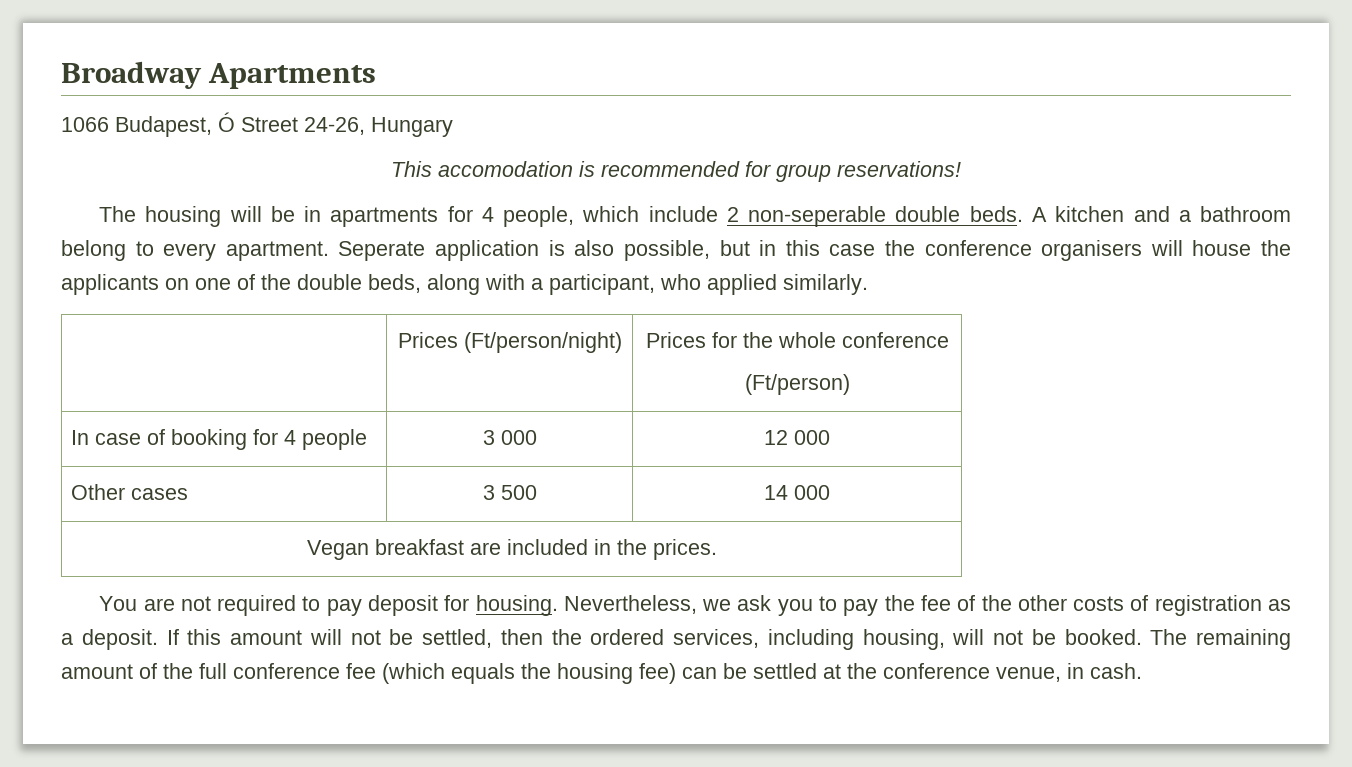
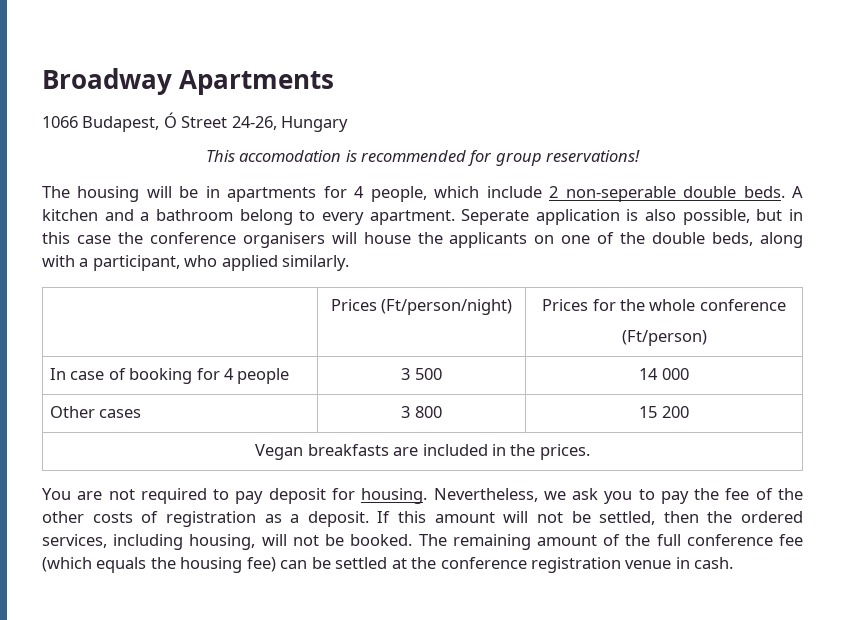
- In case of booking for 4 people | 3 000 | 12 000
+ In case of booking for 4 people | 3 500 | 14 000
- Other cases | 3 500 | 14 000
+ Other cases | 3 800 | 15 200
- Vegan breakfast are included in the prices.
+ Vegan breakfasts are included in the prices.
- The remaining amount of the full conference fee (which equals the housing fee) can be settled at the conference venue, in cash.
+ The remaining amount of the full conference fee (which equals the housing fee) can be settled at the conference registration venue in cash.

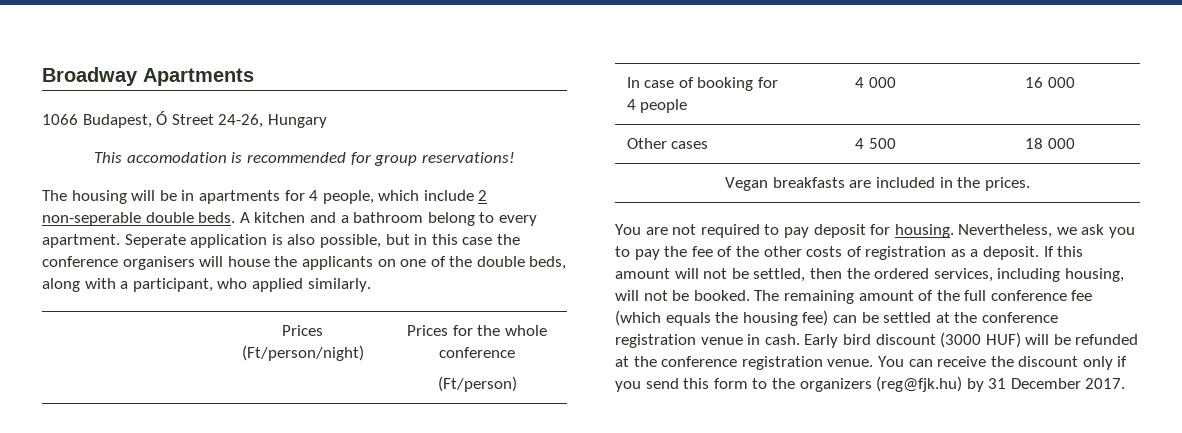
- In case of booking for 4 people | 3 500 | 14 000
+ In case of booking for 4 people | 4 000 | 16 000
- Other cases | 3 800 | 15 200
+ Other cases | 4 500 | 18 000
+ Early bird discount (3000 HUF) will be refunded at the conference registration venue. You can receive the discount only if you send this form to the organizers (reg@fjk.hu) by 31 December 2017.

